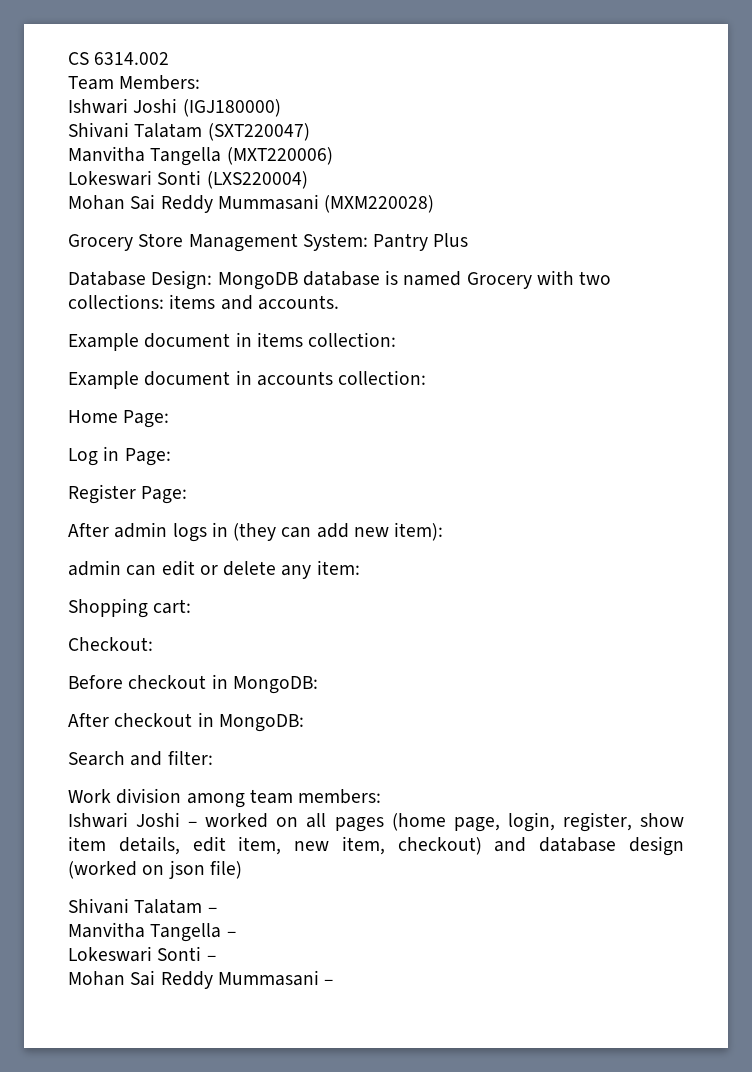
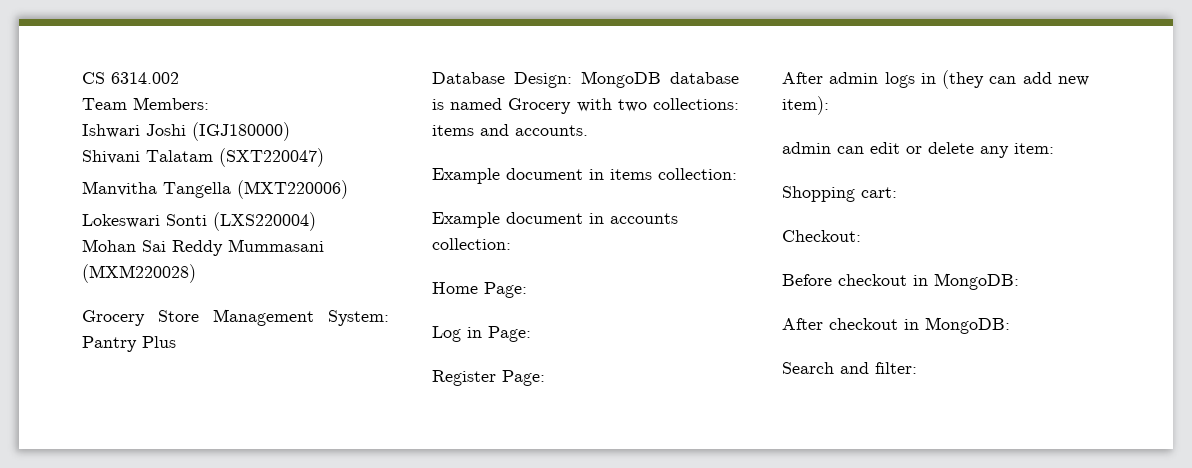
- Work division among team members:
- Ishwari Joshi – worked on all pages (home page, login, register, show item details, edit item, new item, checkout) and database design (worked on json file)
- Shivani Talatam –
- Manvitha Tangella –
- Lokeswari Sonti –
- Mohan Sai Reddy Mummasani –

